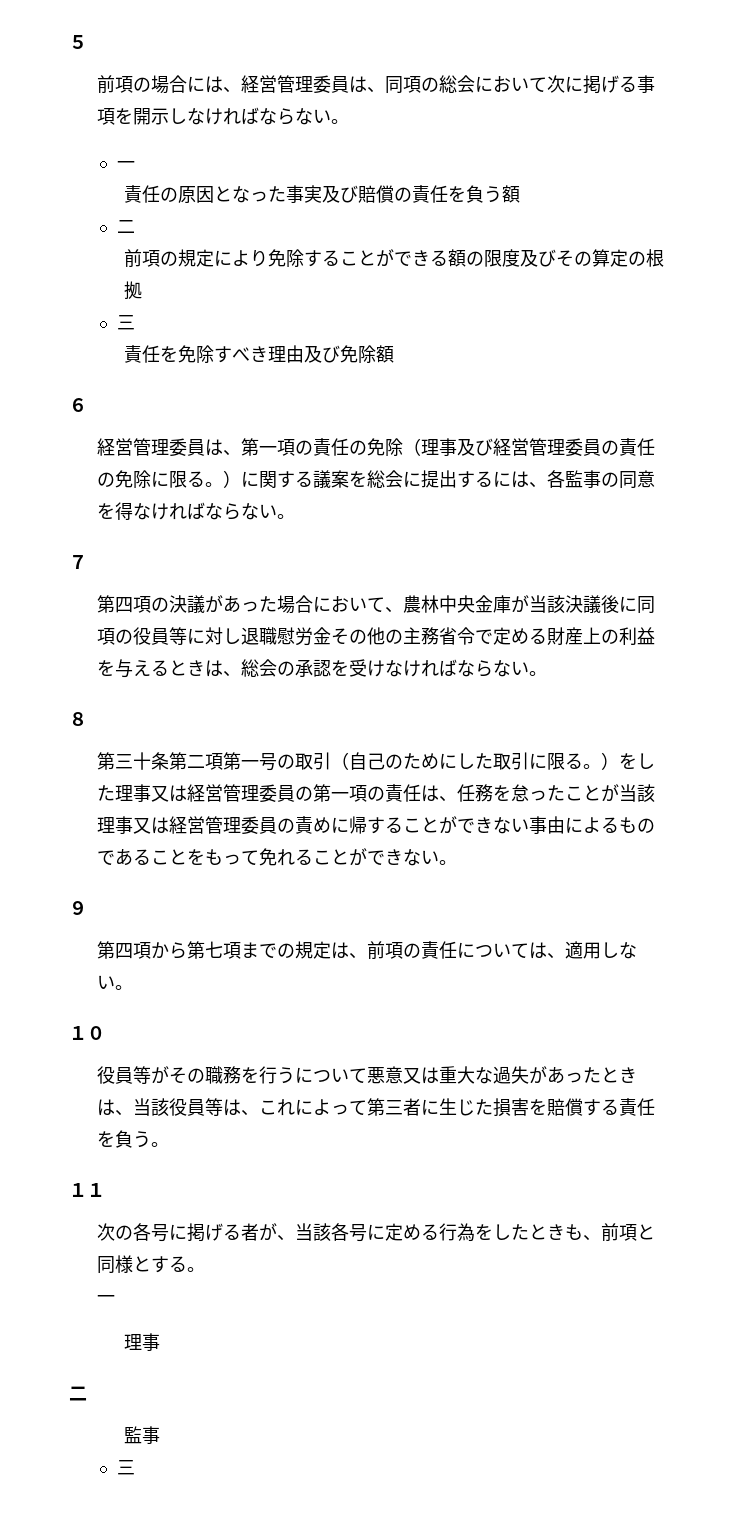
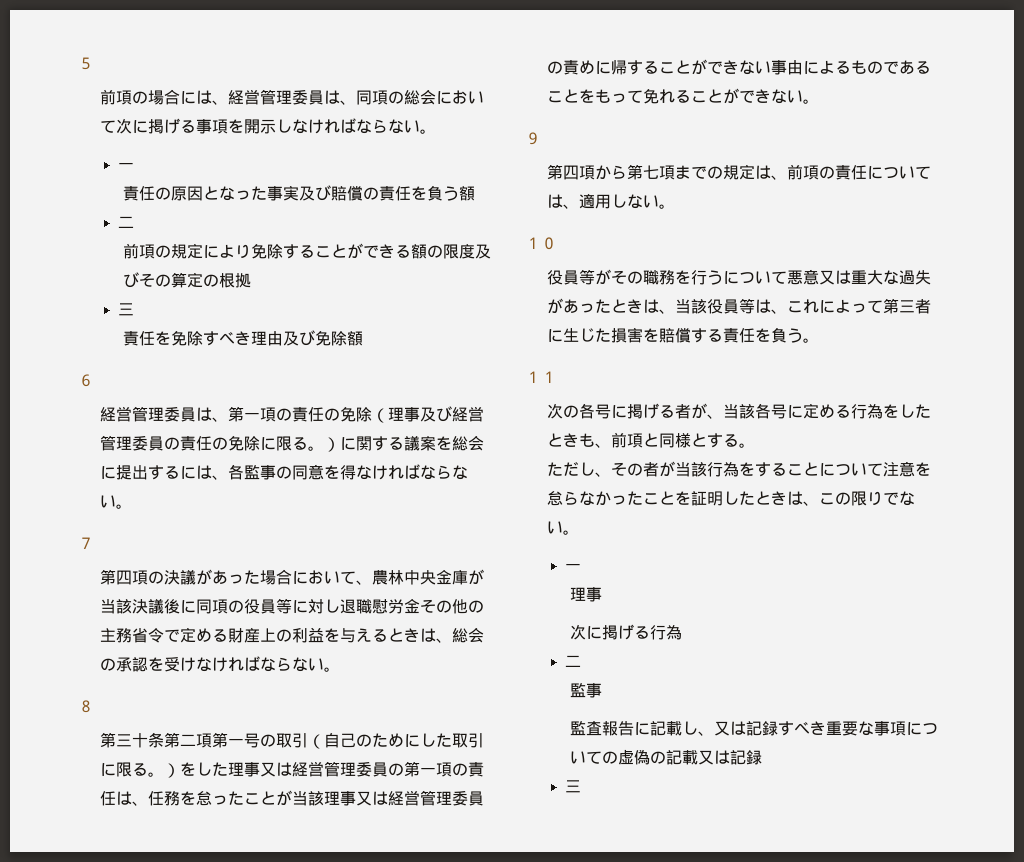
  次の各号に掲げる者が、当該各号に定める行為をしたときも、前項と同様とする。
+ ただし、その者が当該行為をすることについて注意を怠らなかったことを証明したときは、この限りでない。
  一
  理事
+ 次に掲げる行為
  二
  監事
+ 監査報告に記載し、又は記録すべき重要な事項についての虚偽の記載又は記録

